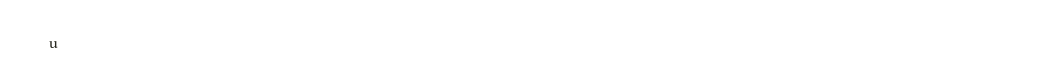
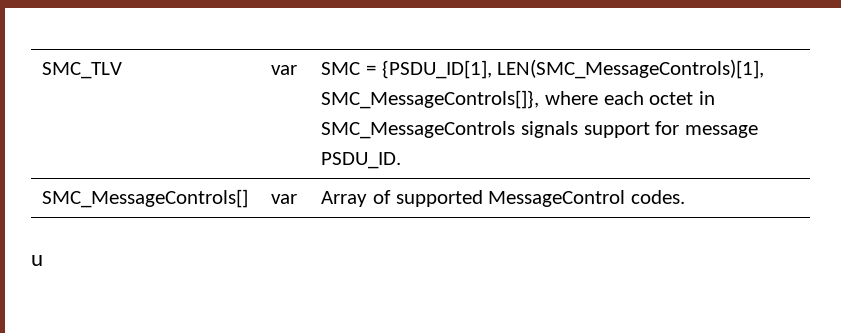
+ SMC_TLV | var | SMC = {PSDU_ID[1], LEN(SMC_MessageControls)[1], SMC_MessageControls[]}, where each octet in SMC_MessageControls signals support for message PSDU_ID.
+ SMC_MessageControls[] | var | Array of supported MessageControl codes.

